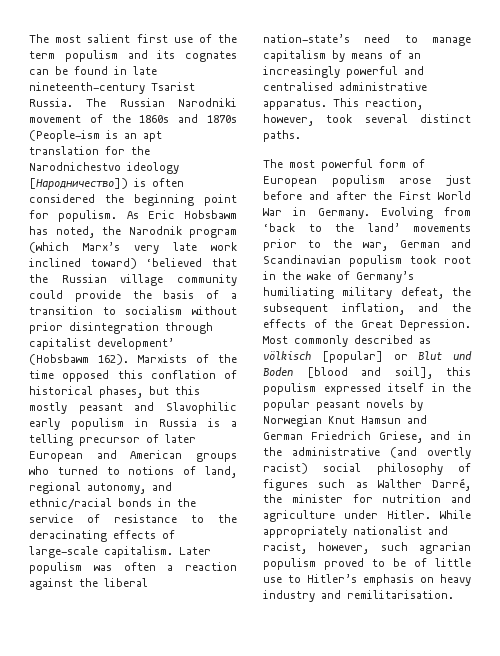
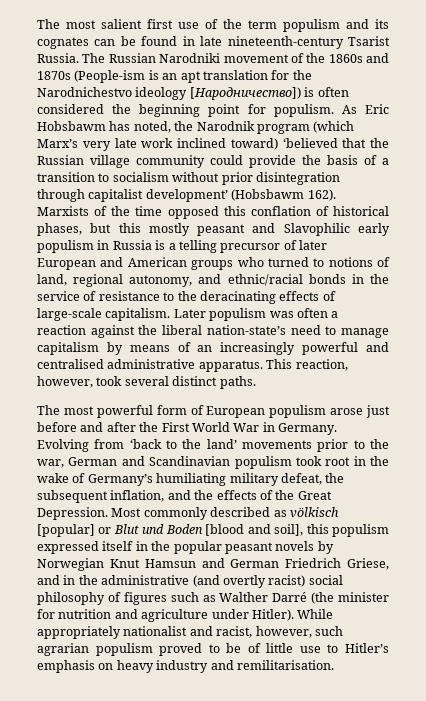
- Most commonly described as völkisch [popular] or Blut und Boden [blood and soil], this populism expressed itself in the popular peasant novels by Norwegian Knut Hamsun and German Friedrich Griese, and in the administrative (and overtly racist) social philosophy of figures such as Walther Darré, the minister for nutrition and agriculture under Hitler.
+ Most commonly described as völkisch [popular] or Blut und Boden [blood and soil], this populism expressed itself in the popular peasant novels by Norwegian Knut Hamsun and German Friedrich Griese, and in the administrative (and overtly racist) social philosophy of figures such as Walther Darré (the minister for nutrition and agriculture under Hitler).

